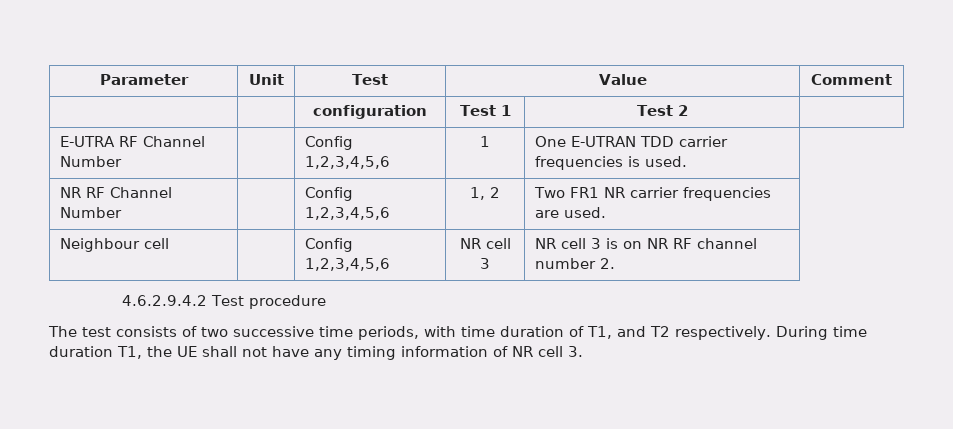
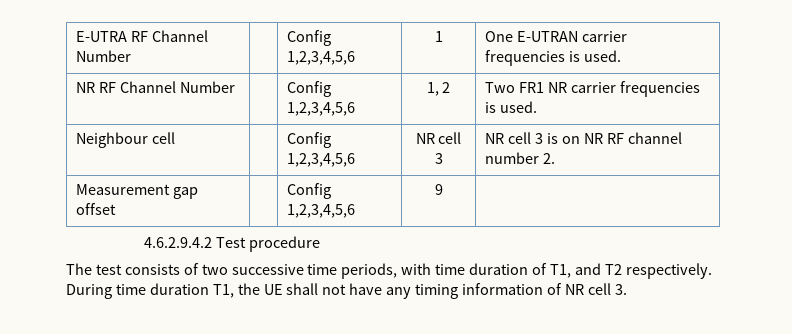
- Parameter | Unit | Test | Value | Comment
- | | configuration | Test 1 | Test 2 |
- E-UTRA RF Channel Number | | Config 1,2,3,4,5,6 | 1 | One E-UTRAN TDD carrier frequencies is used.
+ E-UTRA RF Channel Number | | Config 1,2,3,4,5,6 | 1 | One E-UTRAN carrier frequencies is used.
- NR RF Channel Number | | Config 1,2,3,4,5,6 | 1, 2 | Two FR1 NR carrier frequencies are used.
+ NR RF Channel Number | | Config 1,2,3,4,5,6 | 1, 2 | Two FR1 NR carrier frequencies is used.
+ Measurement gap offset | | Config 1,2,3,4,5,6 | 9 |

